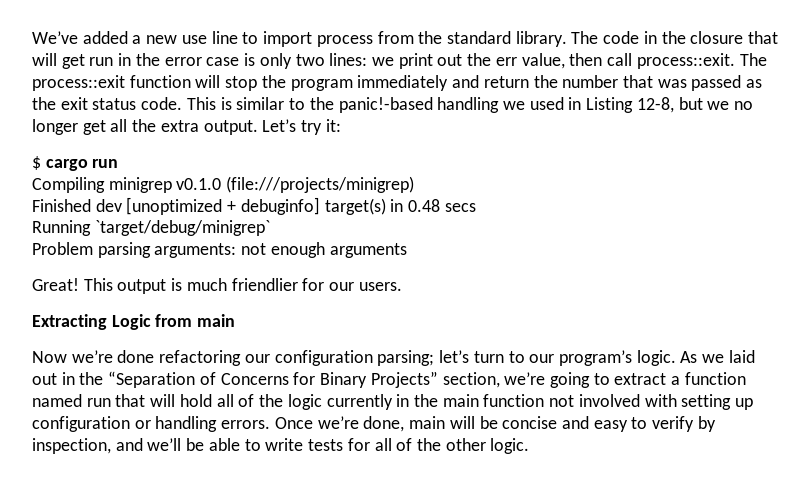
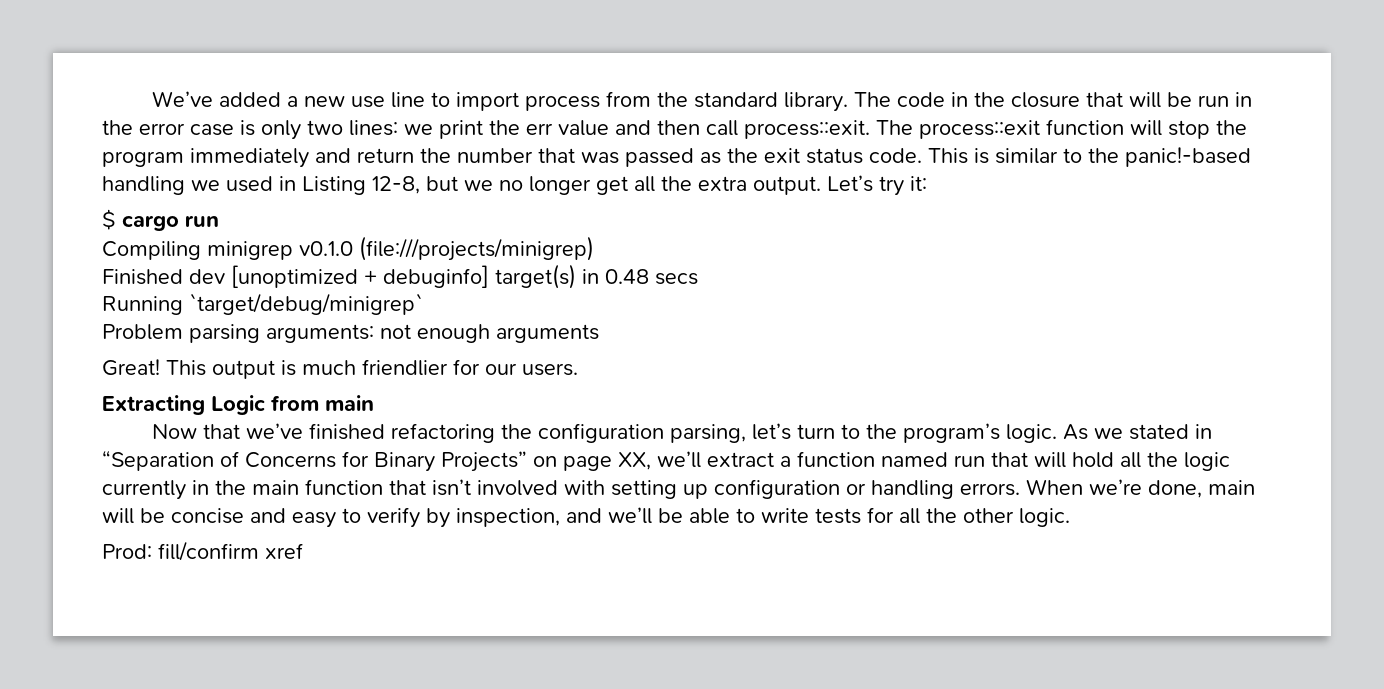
- The code in the closure that will get run in the error case is only two lines: we print out the err value, then call process::exit.
+ The code in the closure that will be run in the error case is only two lines: we print the err value and then call process::exit.
- Now we’re done refactoring our configuration parsing; let’s turn to our program’s logic.
+ Now that we’ve finished refactoring the configuration parsing, let’s turn to the program’s logic.
- As we laid out in the “Separation of Concerns for Binary Projects” section, we’re going to extract a function named run that will hold all of the logic currently in the main function not involved with setting up configuration or handling errors.
+ As we stated in “Separation of Concerns for Binary Projects” on page XX, we’ll extract a function named run that will hold all the logic currently in the main function that isn’t involved with setting up configuration or handling errors.
- Once we’re done, main will be concise and easy to verify by inspection, and we’ll be able to write tests for all of the other logic.
+ When we’re done, main will be concise and easy to verify by inspection, and we’ll be able to write tests for all the other logic.
+ Prod: fill/confirm xref

